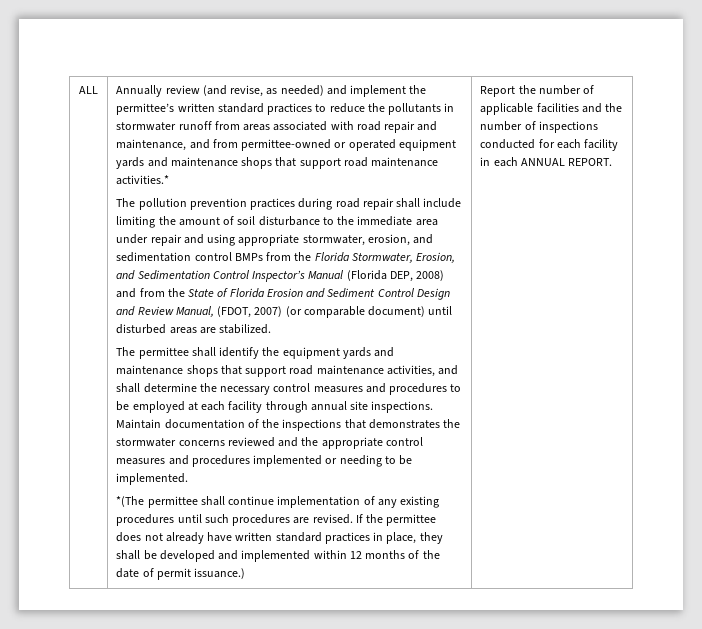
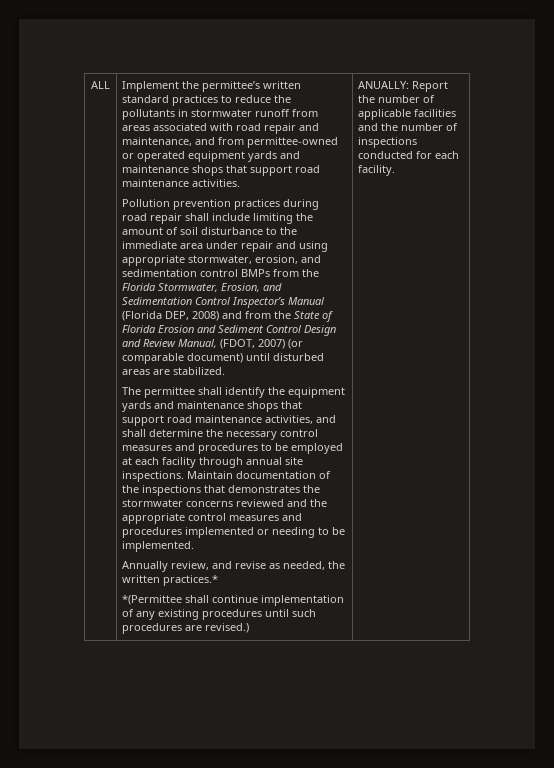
- Annually review (and revise, as needed) and implement the permittee’s written standard practices to reduce the pollutants in stormwater runoff from areas associated with road repair and maintenance, and from permittee-owned or operated equipment yards and maintenance shops that support road maintenance activities.*
- The pollution prevention practices during road repair shall include limiting the amount of soil disturbance to the immediate area under repair and using appropriate stormwater, erosion, and sedimentation control BMPs from the Florida Stormwater, Erosion, and Sedimentation Control Inspector’s Manual (Florida DEP, 2008) and from the State of Florida Erosion and Sediment Control Design and Review Manual, (FDOT, 2007) (or comparable document) until disturbed areas are stabilized.
+ Implement the permittee’s written standard practices to reduce the pollutants in stormwater runoff from areas associated with road repair and maintenance, and from permittee-owned or operated equipment yards and maintenance shops that support road maintenance activities.
+ Pollution prevention practices during road repair shall include limiting the amount of soil disturbance to the immediate area under repair and using appropriate stormwater, erosion, and sedimentation control BMPs from the Florida Stormwater, Erosion, and Sedimentation Control Inspector’s Manual (Florida DEP, 2008) and from the State of Florida Erosion and Sediment Control Design and Review Manual, (FDOT, 2007) (or comparable document) until disturbed areas are stabilized.
- *(The permittee shall continue implementation of any existing procedures until such procedures are revised. If the permittee does not already have written standard practices in place, they shall be developed and implemented within 12 months of the date of permit issuance.) | Report the number of applicable facilities and the number of inspections conducted for each facility in each ANNUAL REPORT.
+ Annually review, and revise as needed, the written practices.*
+ *(Permittee shall continue implementation of any existing procedures until such procedures are revised.) | ANUALLY: Report the number of applicable facilities and the number of inspections conducted for each facility.

